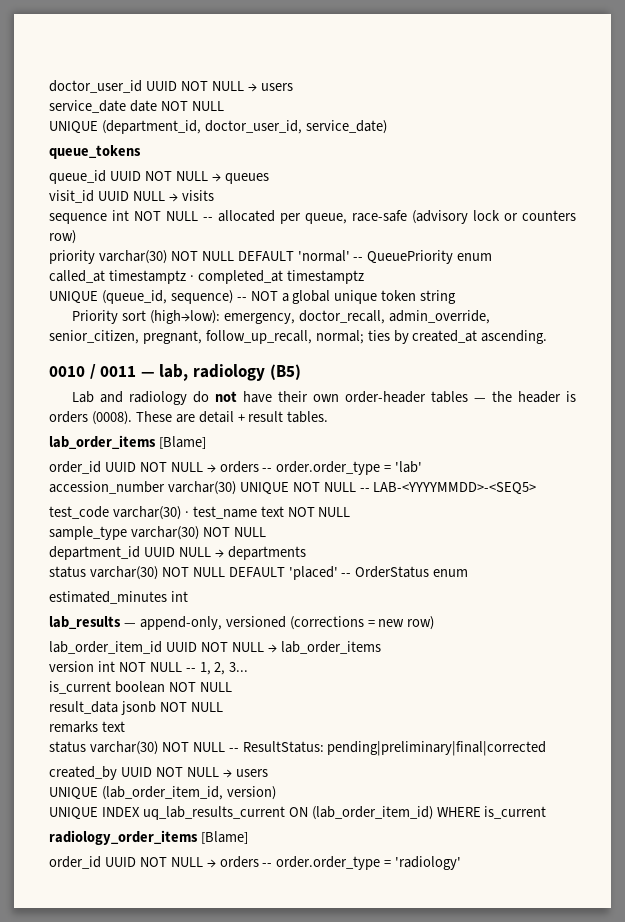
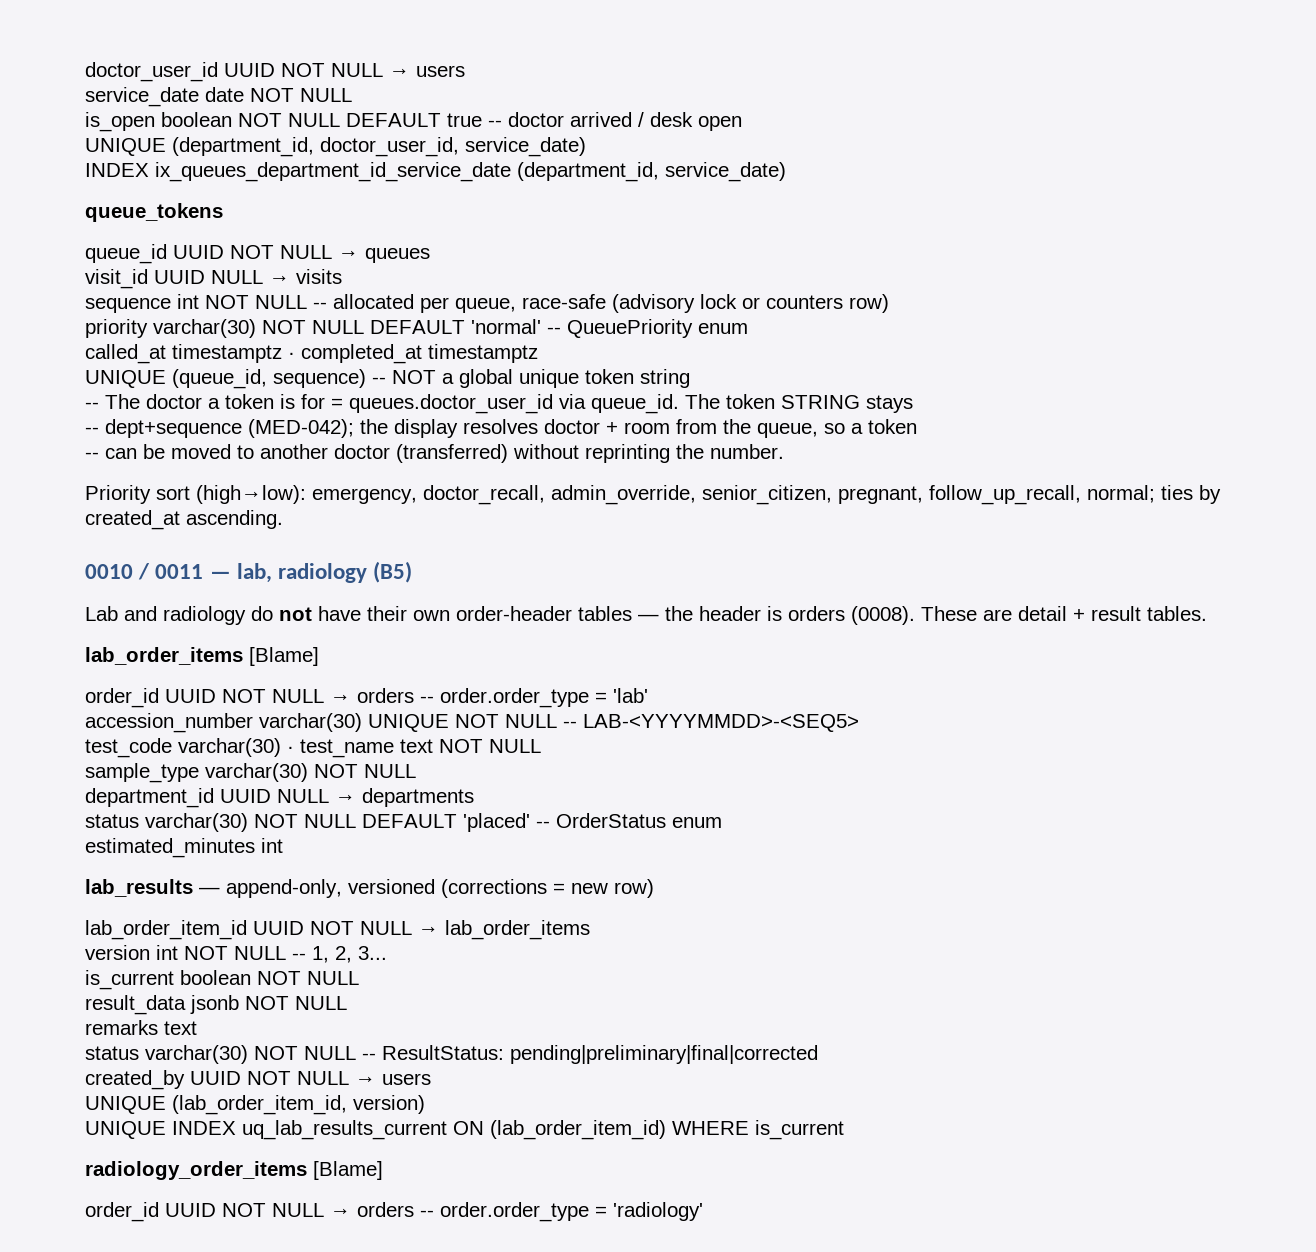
+ is_open boolean NOT NULL DEFAULT true -- doctor arrived / desk open
+ INDEX ix_queues_department_id_service_date (department_id, service_date)
+ -- The doctor a token is for = queues.doctor_user_id via queue_id. The token STRING stays
+ -- dept+sequence (MED-042); the display resolves doctor + room from the queue, so a token
+ -- can be moved to another doctor (transferred) without reprinting the number.

